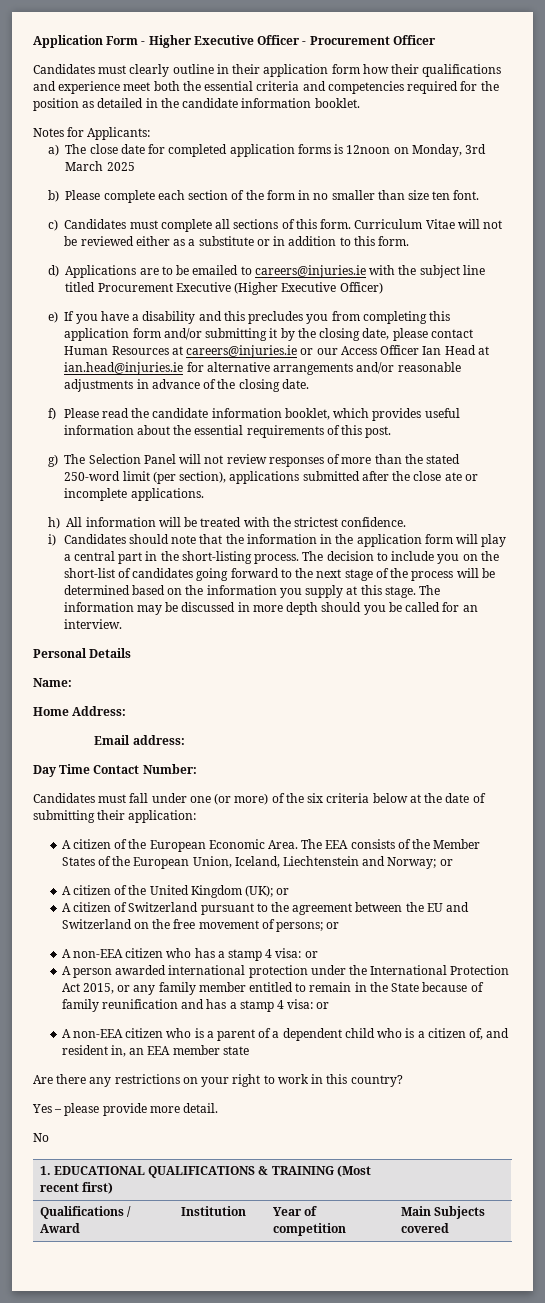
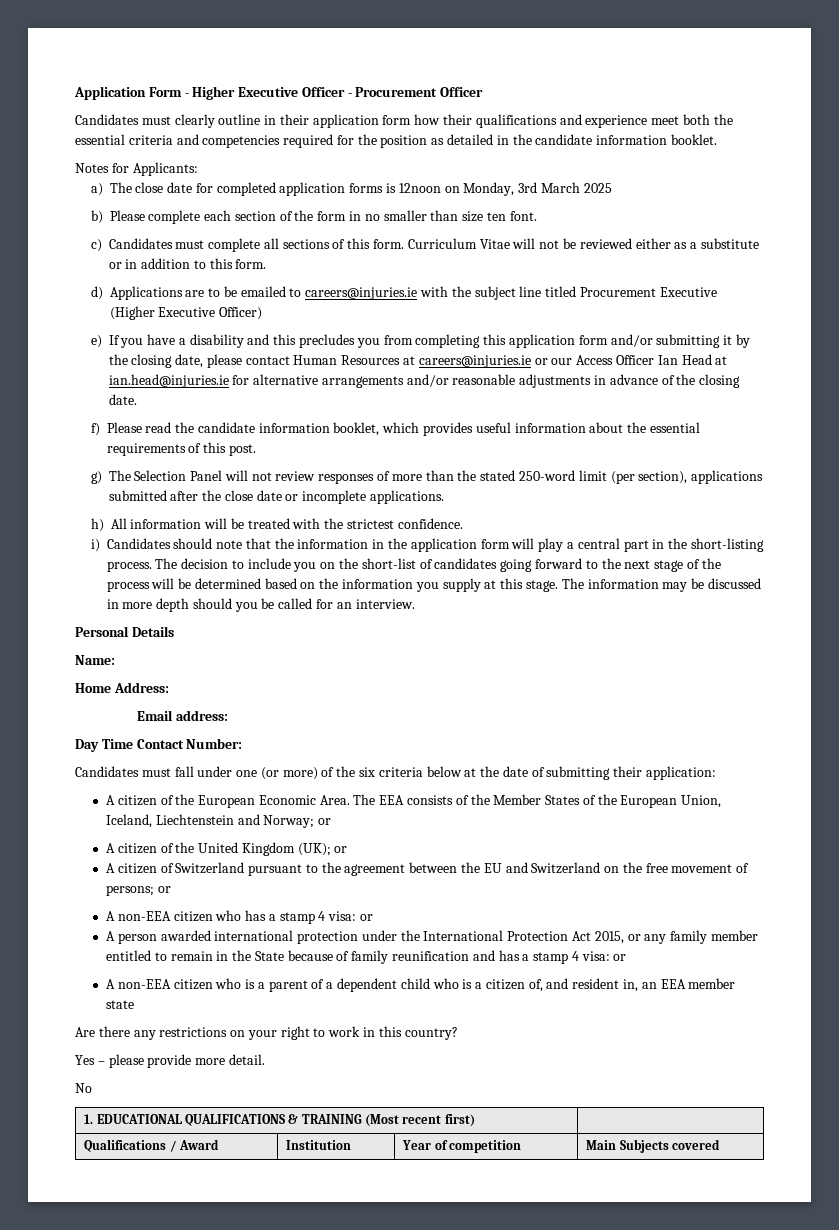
- g) The Selection Panel will not review responses of more than the stated 250-word limit (per section), applications submitted after the close ate or incomplete applications.
+ g) The Selection Panel will not review responses of more than the stated 250-word limit (per section), applications submitted after the close date or incomplete applications.

